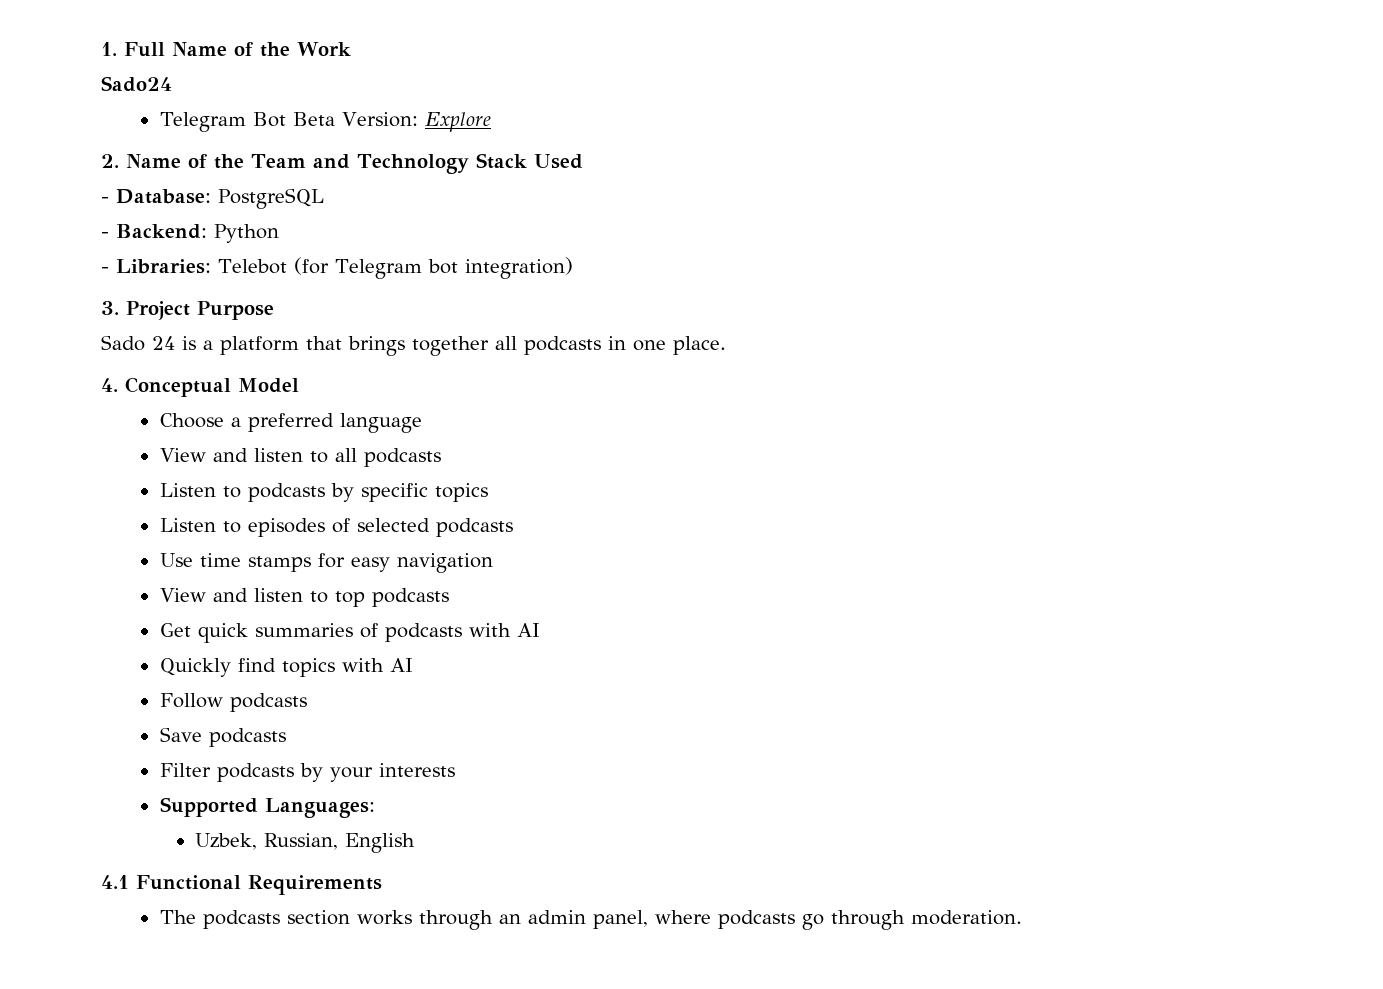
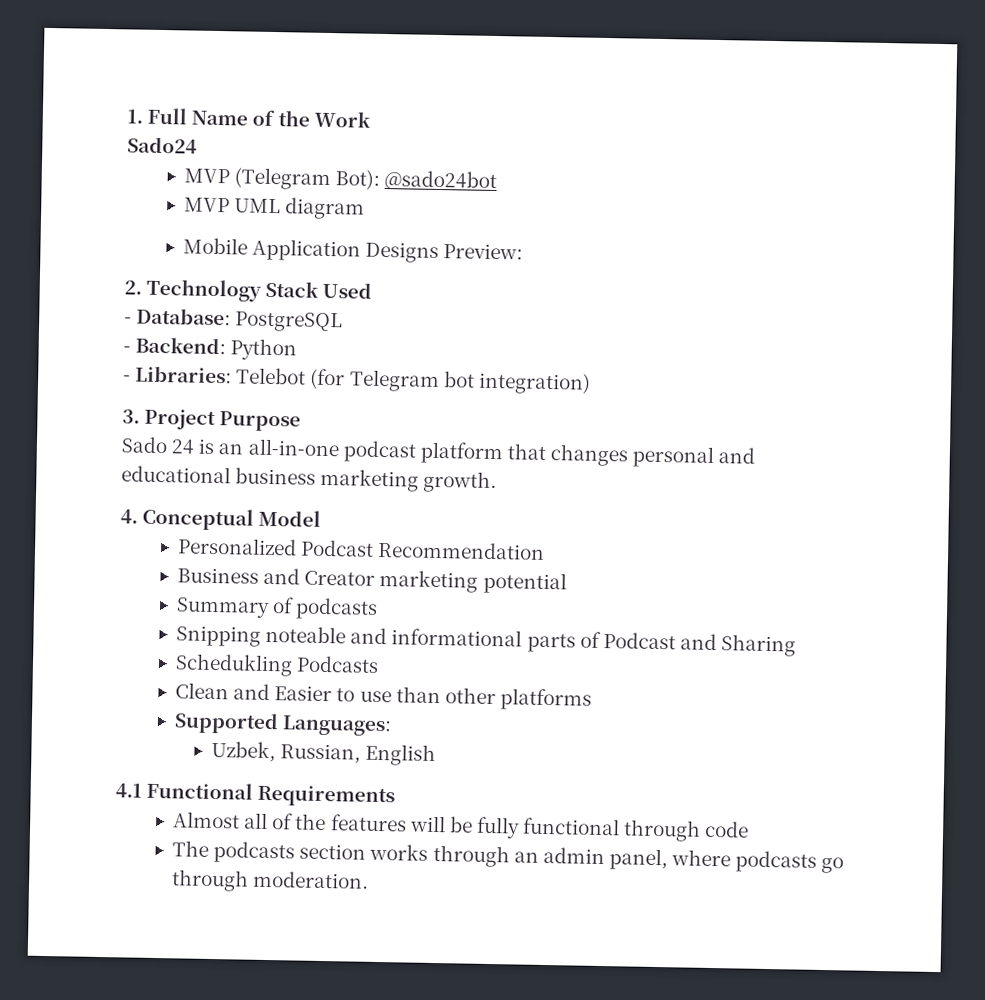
- Telegram Bot Beta Version: Explore
- 2. Name of the Team and Technology Stack Used
+ MVP (Telegram Bot): @sado24bot
+ MVP UML diagram
+ Mobile Application Designs Preview:
+ 2. Technology Stack Used
- Sado 24 is a platform that brings together all podcasts in one place.
+ Sado 24 is an all-in-one podcast platform that changes personal and educational business marketing growth.
  4. Conceptual Model
- Choose a preferred language
- View and listen to all podcasts
- Listen to podcasts by specific topics
- Listen to episodes of selected podcasts
- Use time stamps for easy navigation
- View and listen to top podcasts
- Get quick summaries of podcasts with AI
- Quickly find topics with AI
- Follow podcasts
- Save podcasts
- Filter podcasts by your interests
+ Personalized Podcast Recommendation
+ Business and Creator marketing potential
+ Summary of podcasts
+ Snipping noteable and informational parts of Podcast and Sharing
+ Schedukling Podcasts
+ Clean and Easier to use than other platforms
+ Almost all of the features will be fully functional through code

